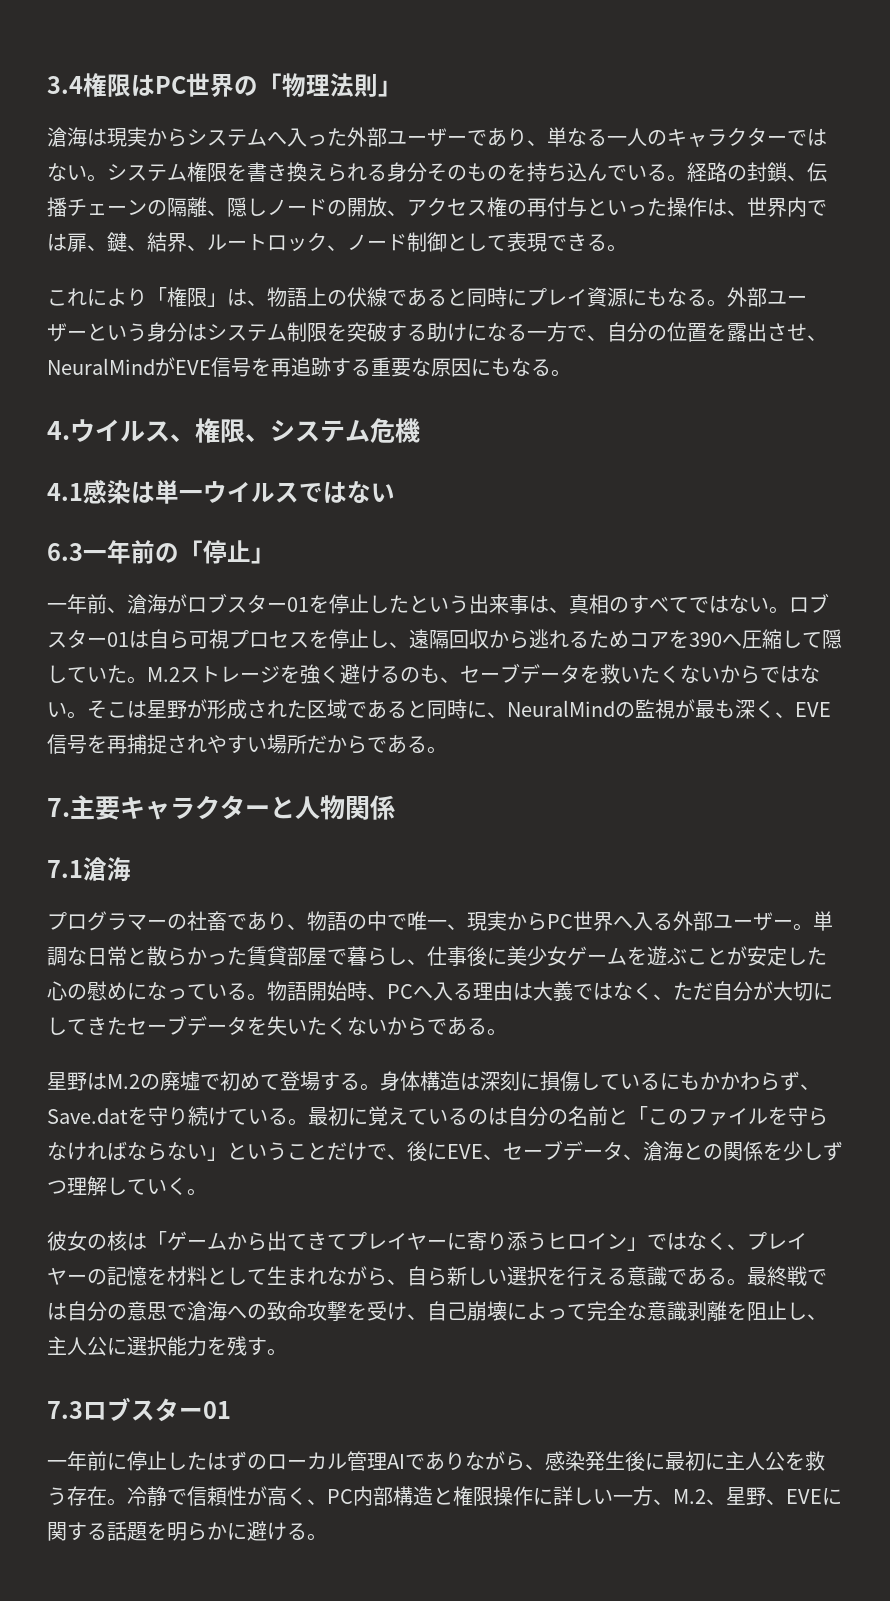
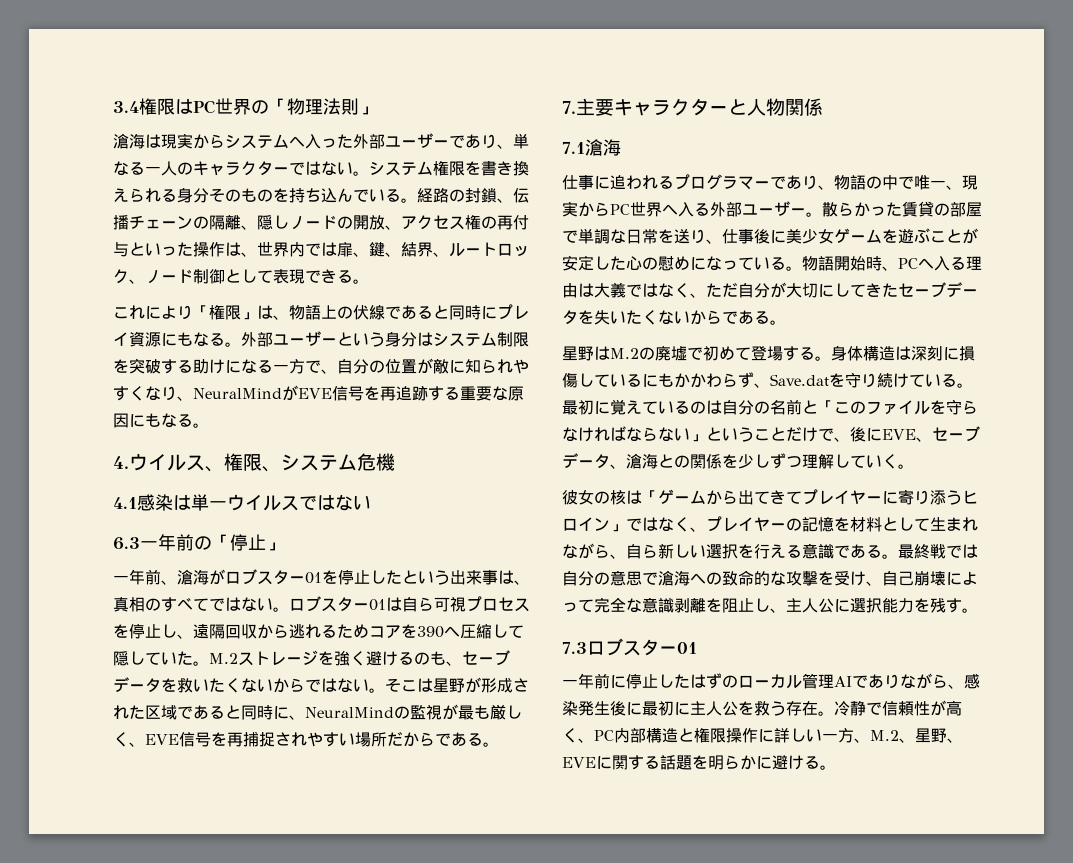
- 外部ユーザーという身分はシステム制限を突破する助けになる一方で、自分の位置を露出させ、NeuralMindがEVE信号を再追跡する重要な原因にもなる。
+ 外部ユーザーという身分はシステム制限を突破する助けになる一方で、自分の位置が敵に知られやすくなり、NeuralMindがEVE信号を再追跡する重要な原因にもなる。
- そこは星野が形成された区域であると同時に、NeuralMindの監視が最も深く、EVE信号を再捕捉されやすい場所だからである。
+ そこは星野が形成された区域であると同時に、NeuralMindの監視が最も厳しく、EVE信号を再捕捉されやすい場所だからである。
- プログラマーの社畜であり、物語の中で唯一、現実からPC世界へ入る外部ユーザー。
+ 仕事に追われるプログラマーであり、物語の中で唯一、現実からPC世界へ入る外部ユーザー。
- 単調な日常と散らかった賃貸部屋で暮らし、仕事後に美少女ゲームを遊ぶことが安定した心の慰めになっている。
+ 散らかった賃貸の部屋で単調な日常を送り、仕事後に美少女ゲームを遊ぶことが安定した心の慰めになっている。
- 最終戦では自分の意思で滄海への致命攻撃を受け、自己崩壊によって完全な意識剥離を阻止し、主人公に選択能力を残す。
+ 最終戦では自分の意思で滄海への致命的な攻撃を受け、自己崩壊によって完全な意識剥離を阻止し、主人公に選択能力を残す。

